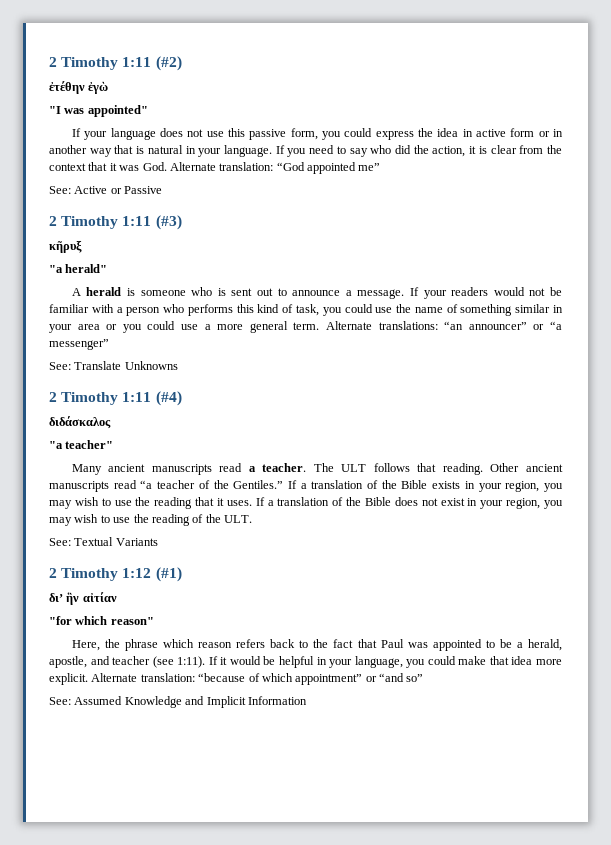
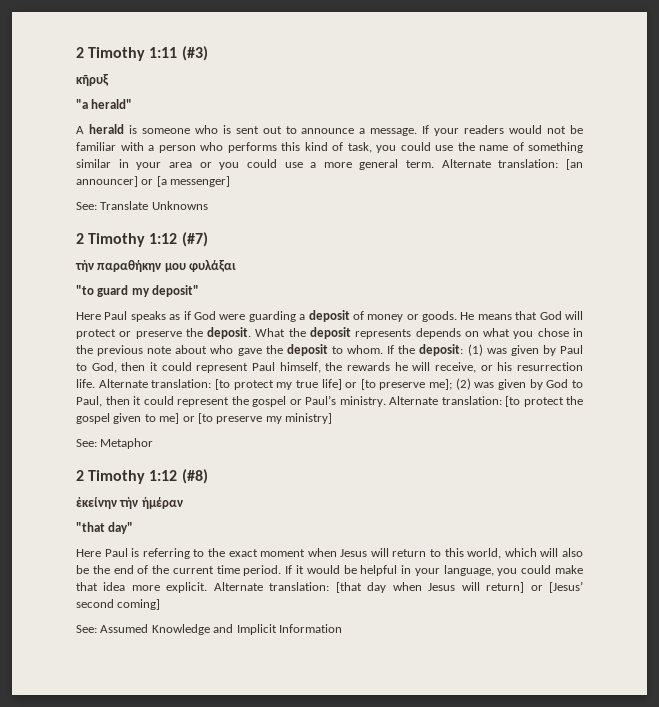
- 2 Timothy 1:11 (#2)
- ἐτέθην ἐγὼ
- "I was appointed"
- If your language does not use this passive form, you could express the idea in active form or in another way that is natural in your language. If you need to say who did the action, it is clear from the context that it was God. Alternate translation: “God appointed me”
- See: Active or Passive
- Alternate translations: “an announcer” or “a messenger”
+ Alternate translation: [an announcer] or [a messenger]
- 2 Timothy 1:11 (#4)
- διδάσκαλος
- "a teacher"
- Many ancient manuscripts read a teacher. The ULT follows that reading. Other ancient manuscripts read “a teacher of the Gentiles.” If a translation of the Bible exists in your region, you may wish to use the reading that it uses. If a translation of the Bible does not exist in your region, you may wish to use the reading of the ULT.
- See: Textual Variants
- 2 Timothy 1:12 (#1)
- δι’ ἣν αἰτίαν
- "for which reason"
- Here, the phrase which reason refers back to the fact that Paul was appointed to be a herald, apostle, and teacher (see 1:11).
+ 2 Timothy 1:12 (#7)
+ τὴν παραθήκην μου φυλάξαι
+ "to guard my deposit"
+ Here Paul speaks as if God were guarding a deposit of money or goods. He means that God will protect or preserve the deposit. What the deposit represents depends on what you chose in the previous note about who gave the deposit to whom. If the deposit: (1) was given by Paul to God, then it could represent Paul himself, the rewards he will receive, or his resurrection life. Alternate translation: [to protect my true life] or [to preserve me]; (2) was given by God to Paul, then it could represent the gospel or Paul’s ministry. Alternate translation: [to protect the gospel given to me] or [to preserve my ministry]
+ See: Metaphor
+ 2 Timothy 1:12 (#8)
+ ἐκείνην τὴν ἡμέραν
+ "that day"
+ Here Paul is referring to the exact moment when Jesus will return to this world, which will also be the end of the current time period.
- Alternate translation: “because of which appointment” or “and so”
+ Alternate translation: [that day when Jesus will return] or [Jesus’ second coming]

